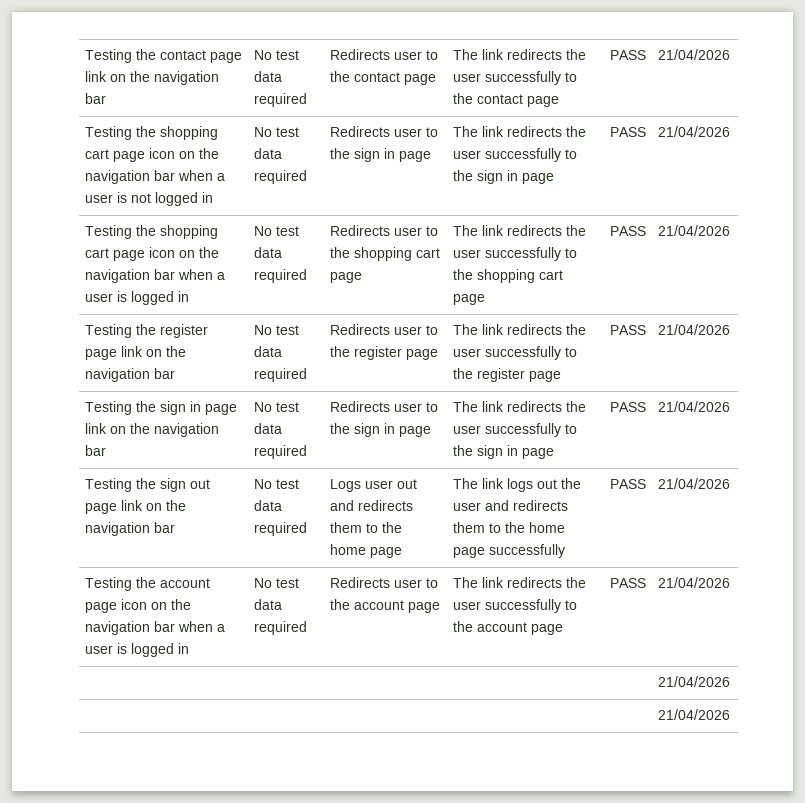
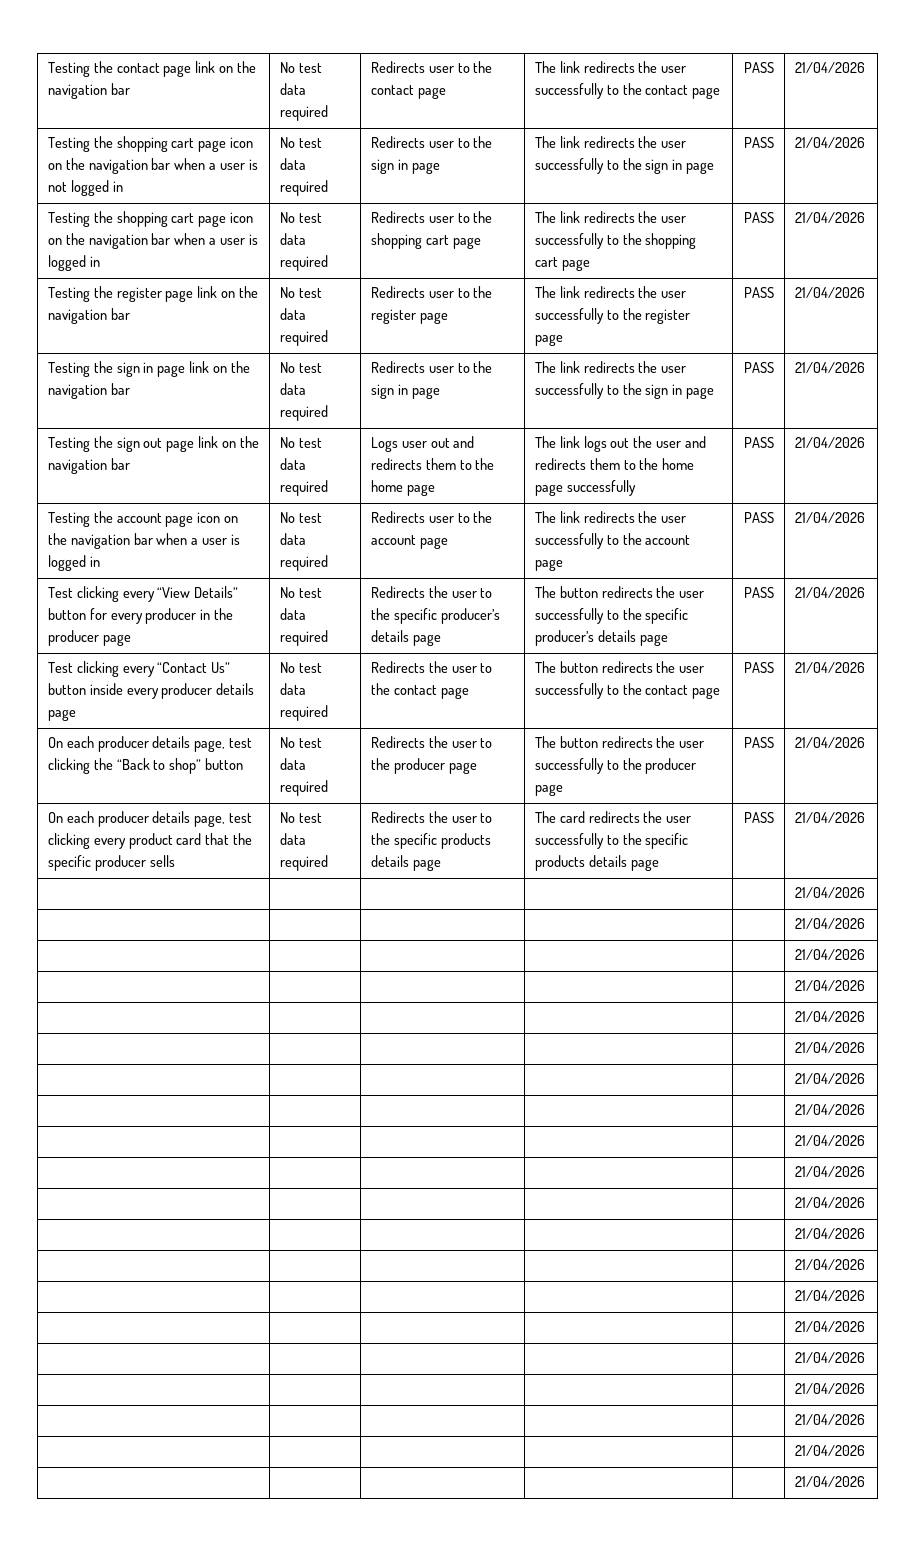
+ Test clicking every “View Details” button for every producer in the producer page | No test data required | Redirects the user to the specific producer’s details page | The button redirects the user successfully to the specific producer’s details page | PASS | 21/04/2026
+ Test clicking every “Contact Us” button inside every producer details page | No test data required | Redirects the user to the contact page | The button redirects the user successfully to the contact page | PASS | 21/04/2026
+ On each producer details page, test clicking the “Back to shop” button | No test data required | Redirects the user to the producer page | The button redirects the user successfully to the producer page | PASS | 21/04/2026
+ On each producer details page, test clicking every product card that the specific producer sells | No test data required | Redirects the user to the specific products details page | The card redirects the user successfully to the specific products details page | PASS | 21/04/2026
+ | | | | | 21/04/2026
+ | | | | | 21/04/2026
+ | | | | | 21/04/2026
+ | | | | | 21/04/2026
+ | | | | | 21/04/2026
+ | | | | | 21/04/2026
+ | | | | | 21/04/2026
+ | | | | | 21/04/2026
+ | | | | | 21/04/2026
+ | | | | | 21/04/2026
+ | | | | | 21/04/2026
+ | | | | | 21/04/2026
+ | | | | | 21/04/2026
+ | | | | | 21/04/2026
+ | | | | | 21/04/2026
+ | | | | | 21/04/2026
+ | | | | | 21/04/2026
+ | | | | | 21/04/2026

